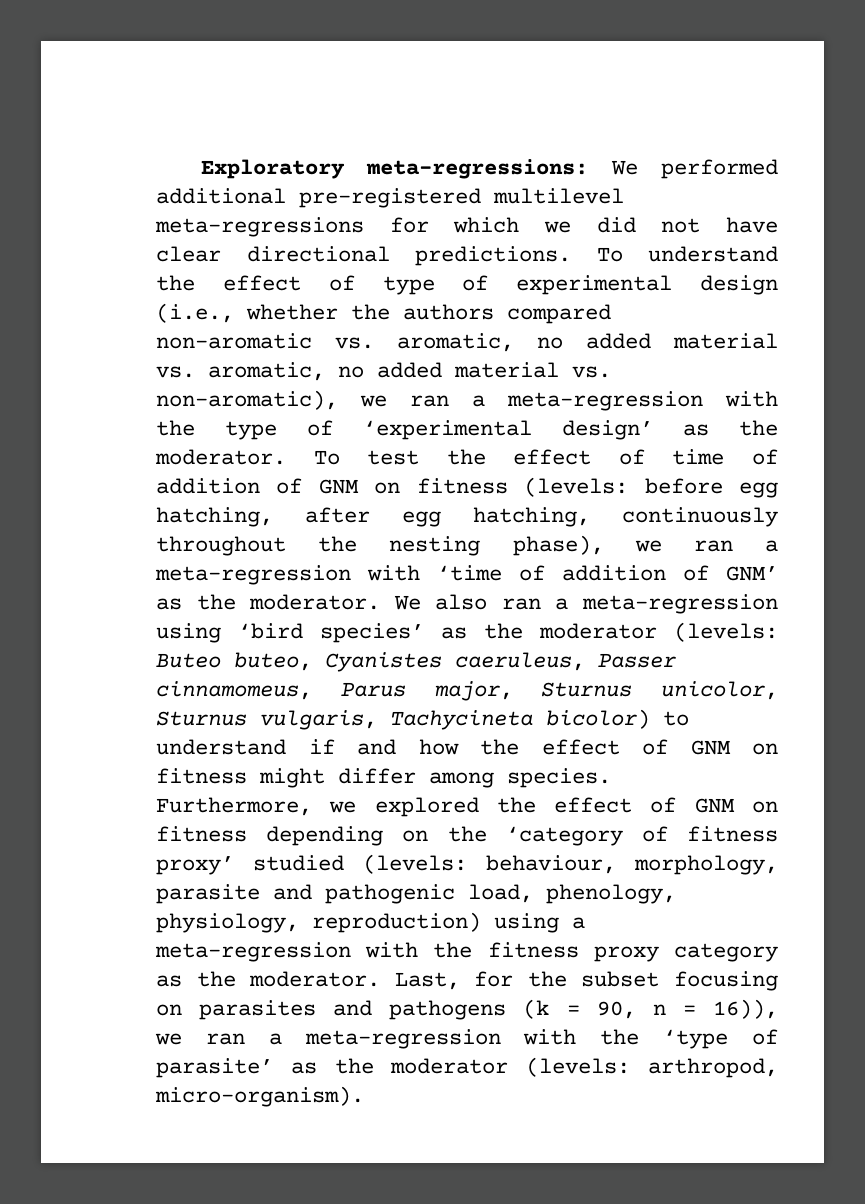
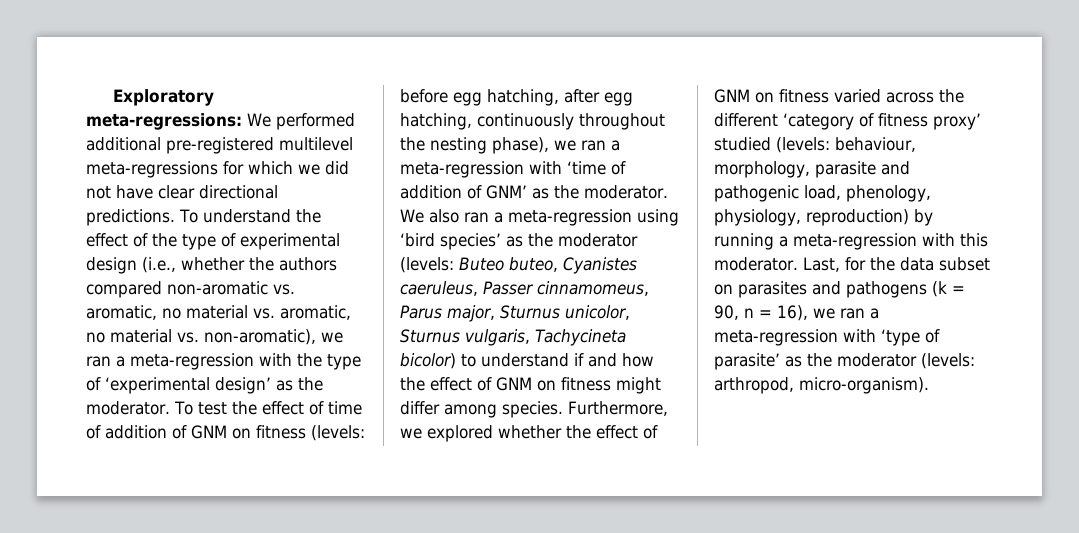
- To understand the effect of type of experimental design (i.e., whether the authors compared non-aromatic vs. aromatic, no added material vs. aromatic, no added material vs. non-aromatic), we ran a meta-regression with the type of ‘experimental design’ as the moderator.
+ To understand the effect of the type of experimental design (i.e., whether the authors compared non-aromatic vs. aromatic, no material vs. aromatic, no material vs. non-aromatic), we ran a meta-regression with the type of ‘experimental design’ as the moderator.
- Furthermore, we explored the effect of GNM on fitness depending on the ‘category of fitness proxy’ studied (levels: behaviour, morphology, parasite and pathogenic load, phenology, physiology, reproduction) using a meta-regression with the fitness proxy category as the moderator.
+ Furthermore, we explored whether the effect of GNM on fitness varied across the different ‘category of fitness proxy’ studied (levels: behaviour, morphology, parasite and pathogenic load, phenology, physiology, reproduction) by running a meta-regression with this moderator.
- Last, for the subset focusing on parasites and pathogens (k = 90, n = 16)), we ran a meta-regression with the ‘type of parasite’ as the moderator (levels: arthropod, micro-organism).
+ Last, for the data subset on parasites and pathogens (k = 90, n = 16), we ran a meta-regression with ‘type of parasite’ as the moderator (levels: arthropod, micro-organism).

